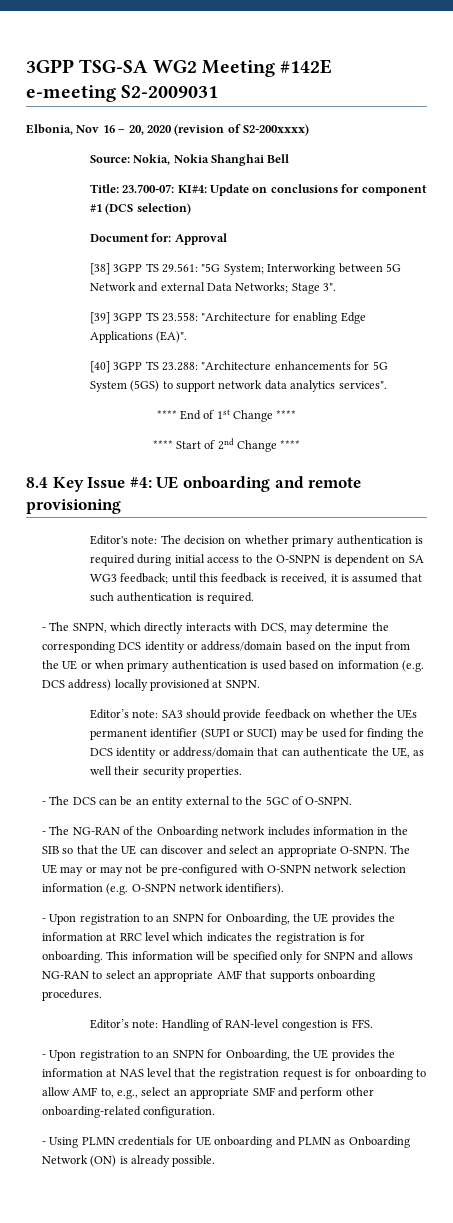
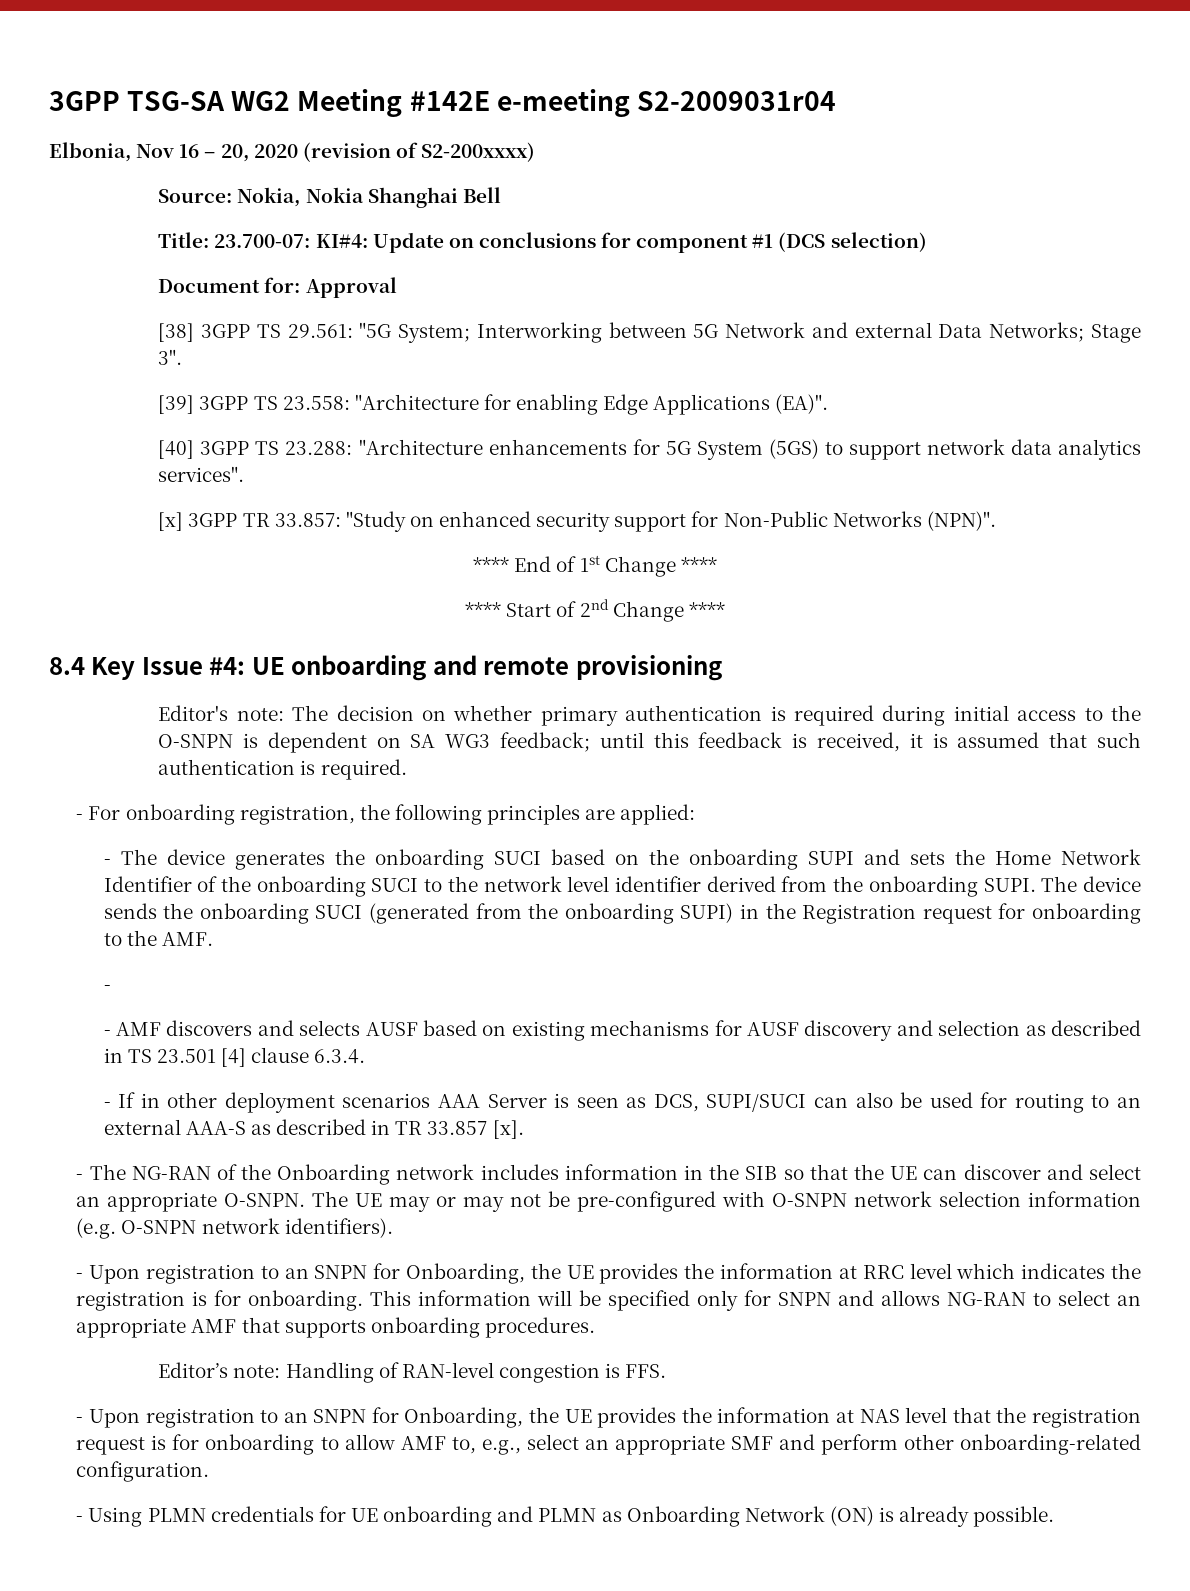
- 3GPP TSG-SA WG2 Meeting #142E e-meeting S2-2009031
+ 3GPP TSG-SA WG2 Meeting #142E e-meeting S2-2009031r04
+ [x] 3GPP TR 33.857: "Study on enhanced security support for Non-Public Networks (NPN)".
- - The SNPN, which directly interacts with DCS, may determine the corresponding DCS identity or address/domain based on the input from the UE or when primary authentication is used based on information (e.g. DCS address) locally provisioned at SNPN.
- Editor’s note: SA3 should provide feedback on whether the UEs permanent identifier (SUPI or SUCI) may be used for finding the DCS identity or address/domain that can authenticate the UE, as well their security properties.
- - The DCS can be an entity external to the 5GC of O-SNPN.
+ - For onboarding registration, the following principles are applied:
+ - The device generates the onboarding SUCI based on the onboarding SUPI and sets the Home Network Identifier of the onboarding SUCI to the network level identifier derived from the onboarding SUPI. The device sends the onboarding SUCI (generated from the onboarding SUPI) in the Registration request for onboarding to the AMF.
+ -
+ - AMF discovers and selects AUSF based on existing mechanisms for AUSF discovery and selection as described in TS 23.501 [4] clause 6.3.4.
+ - If in other deployment scenarios AAA Server is seen as DCS, SUPI/SUCI can also be used for routing to an external AAA-S as described in TR 33.857 [x].

